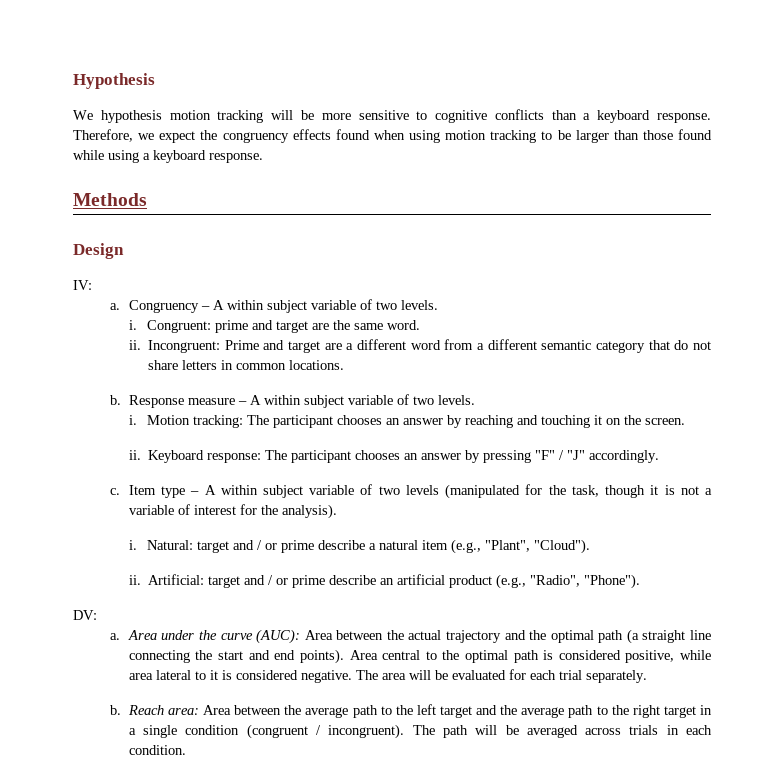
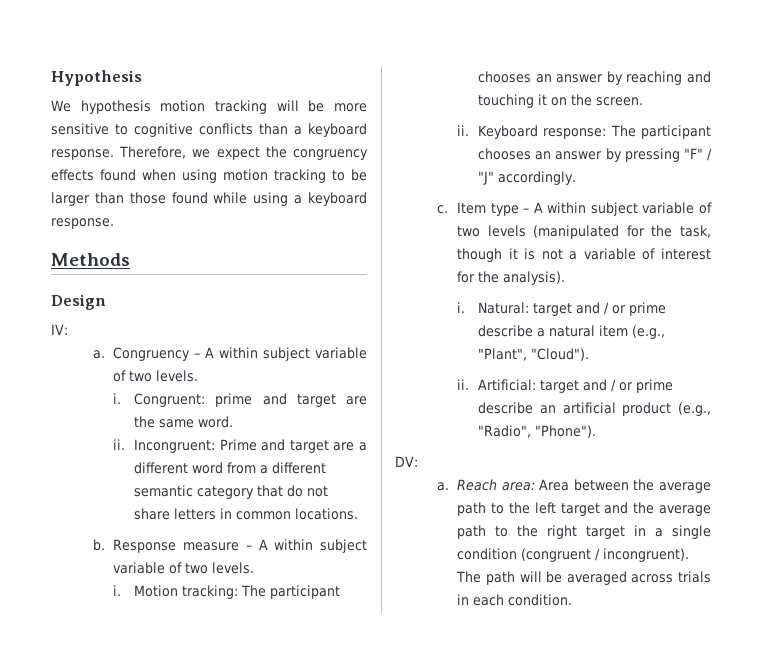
- Area under the curve (AUC): Area between the actual trajectory and the optimal path (a straight line connecting the start and end points). Area central to the optimal path is considered positive, while area lateral to it is considered negative. The area will be evaluated for each trial separately.
- b.

